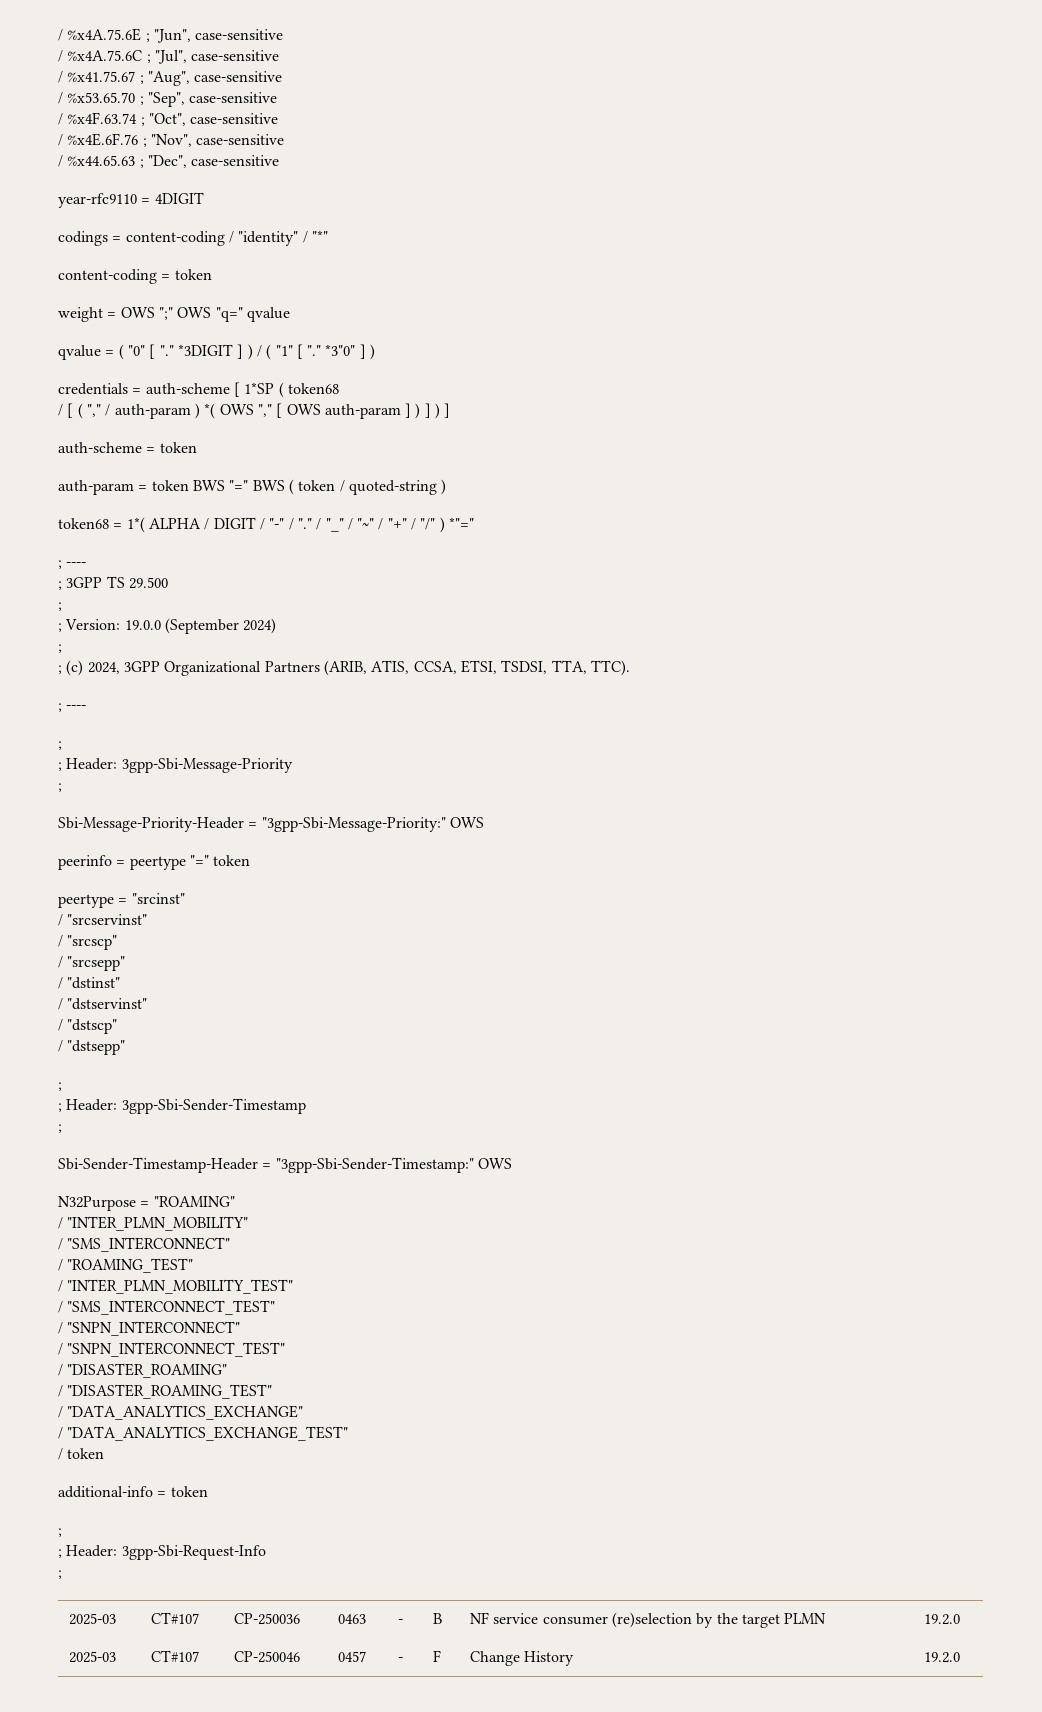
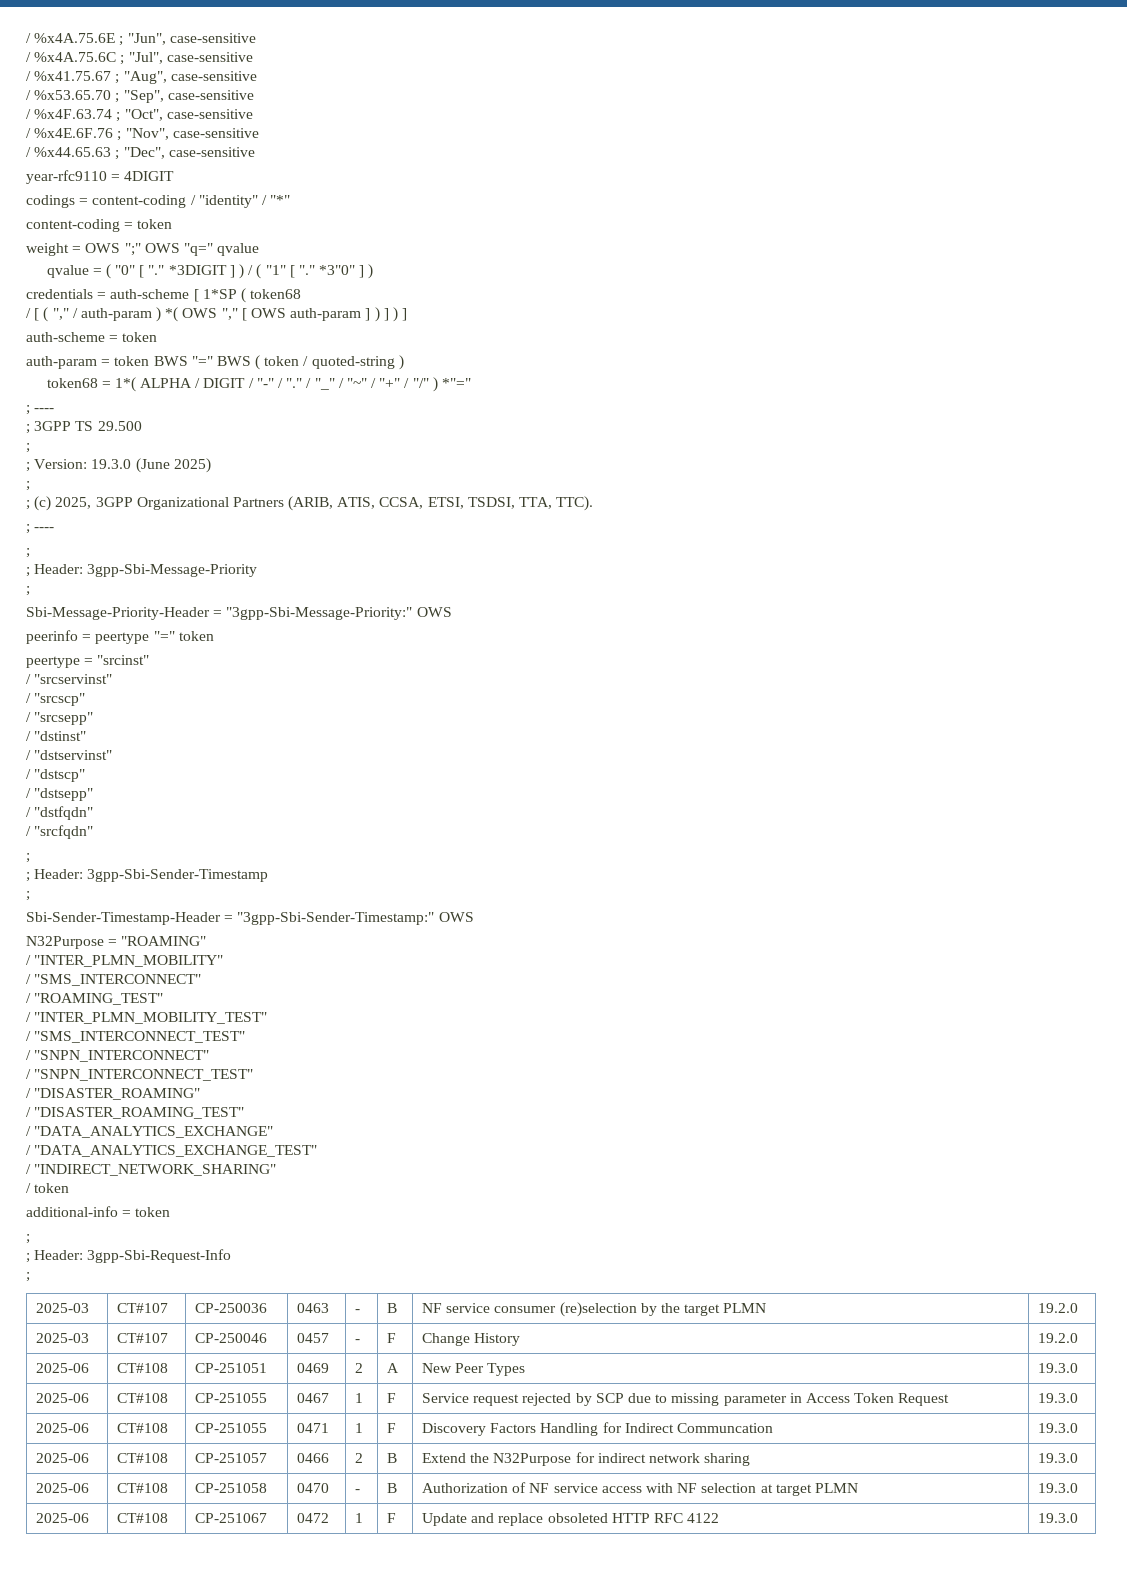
- ; Version: 19.0.0 (September 2024)
+ ; Version: 19.3.0 (June 2025)
- ; (c) 2024, 3GPP Organizational Partners (ARIB, ATIS, CCSA, ETSI, TSDSI, TTA, TTC).
+ ; (c) 2025, 3GPP Organizational Partners (ARIB, ATIS, CCSA, ETSI, TSDSI, TTA, TTC).
+ / "dstfqdn"
+ / "srcfqdn"
+ / "INDIRECT_NETWORK_SHARING"
+ 2025-06 | CT#108 | CP-251051 | 0469 | 2 | A | New Peer Types | 19.3.0
+ 2025-06 | CT#108 | CP-251055 | 0467 | 1 | F | Service request rejected by SCP due to missing parameter in Access Token Request | 19.3.0
+ 2025-06 | CT#108 | CP-251055 | 0471 | 1 | F | Discovery Factors Handling for Indirect Communcation | 19.3.0
+ 2025-06 | CT#108 | CP-251057 | 0466 | 2 | B | Extend the N32Purpose for indirect network sharing | 19.3.0
+ 2025-06 | CT#108 | CP-251058 | 0470 | - | B | Authorization of NF service access with NF selection at target PLMN | 19.3.0
+ 2025-06 | CT#108 | CP-251067 | 0472 | 1 | F | Update and replace obsoleted HTTP RFC 4122 | 19.3.0

